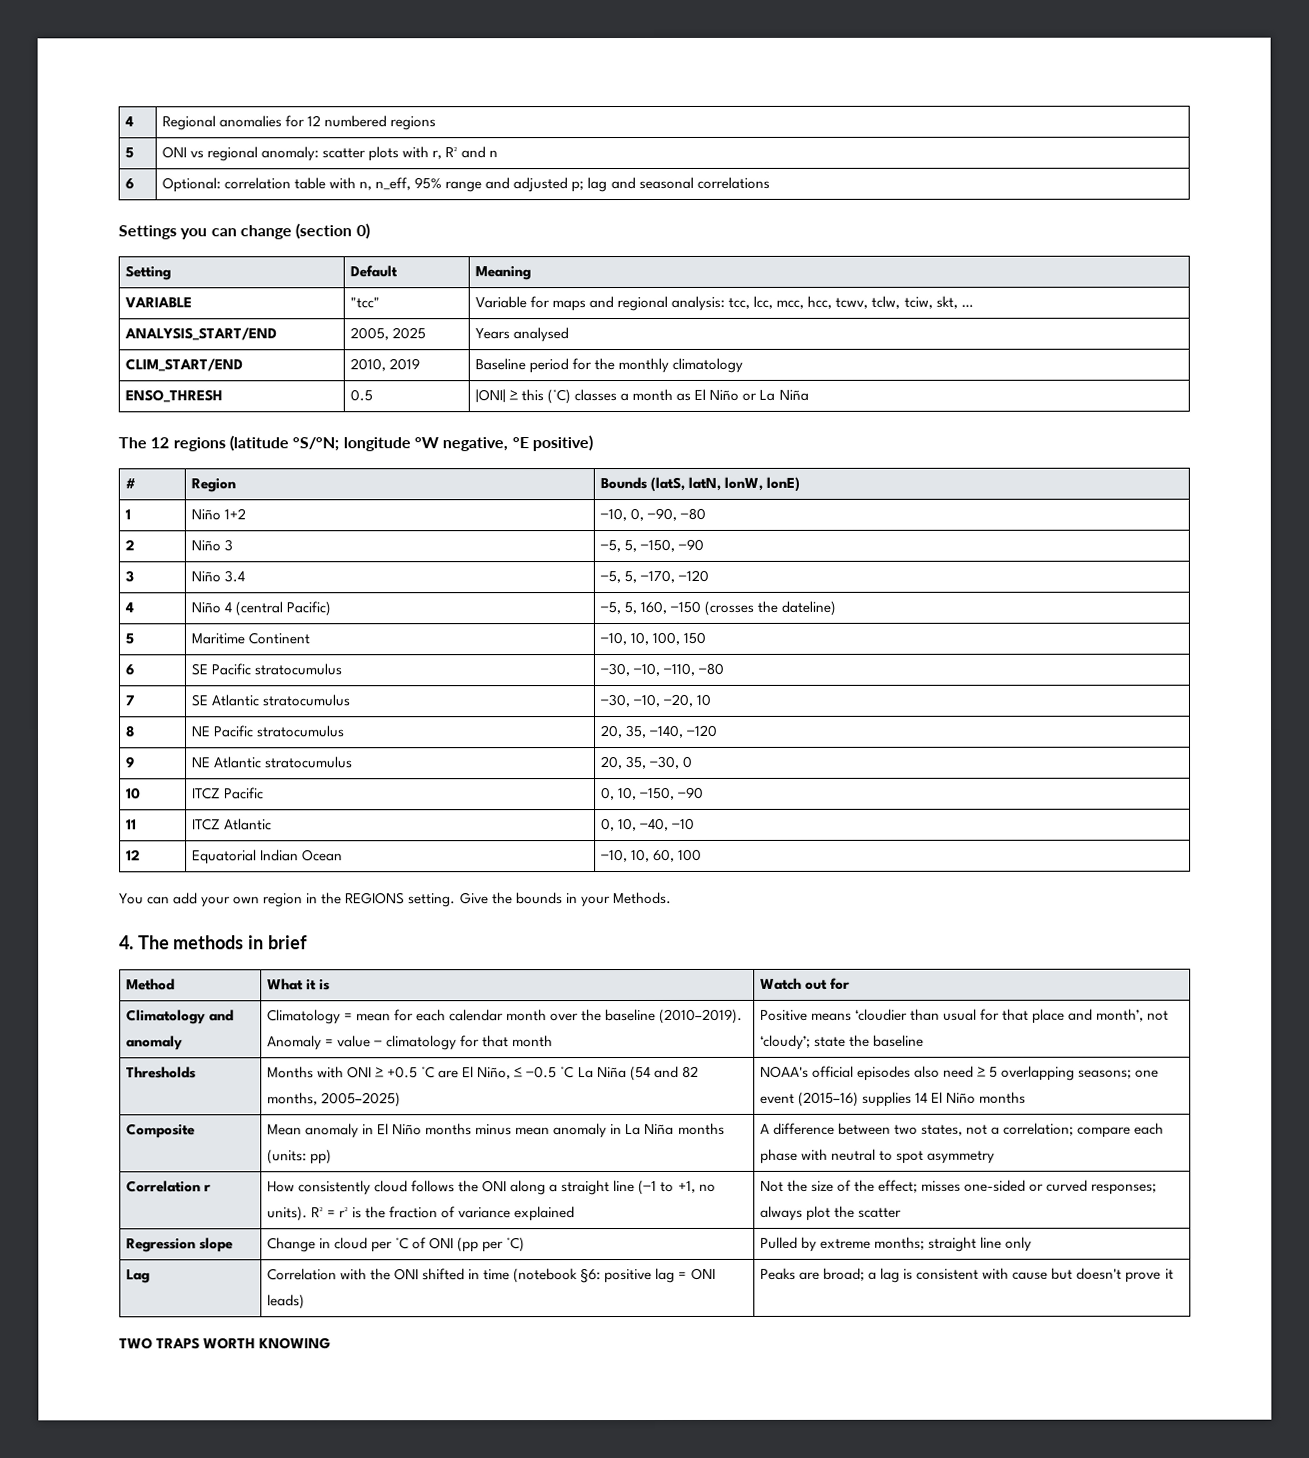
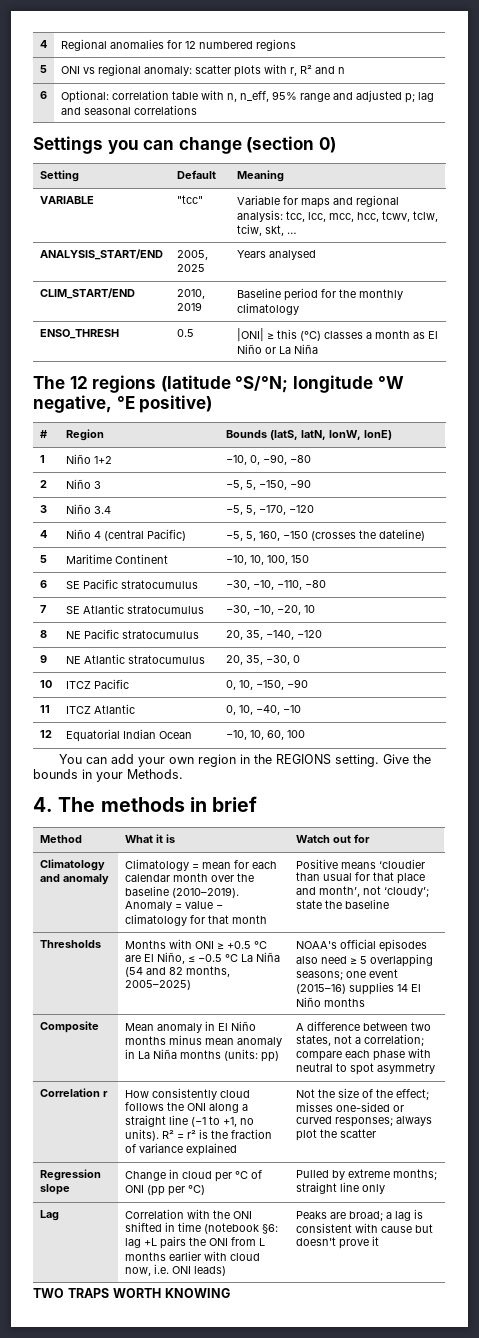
- Lag | Correlation with the ONI shifted in time (notebook §6: positive lag = ONI leads) | Peaks are broad; a lag is consistent with cause but doesn't prove it
+ Lag | Correlation with the ONI shifted in time (notebook §6: lag +L pairs the ONI from L months earlier with cloud now, i.e. ONI leads) | Peaks are broad; a lag is consistent with cause but doesn't prove it

